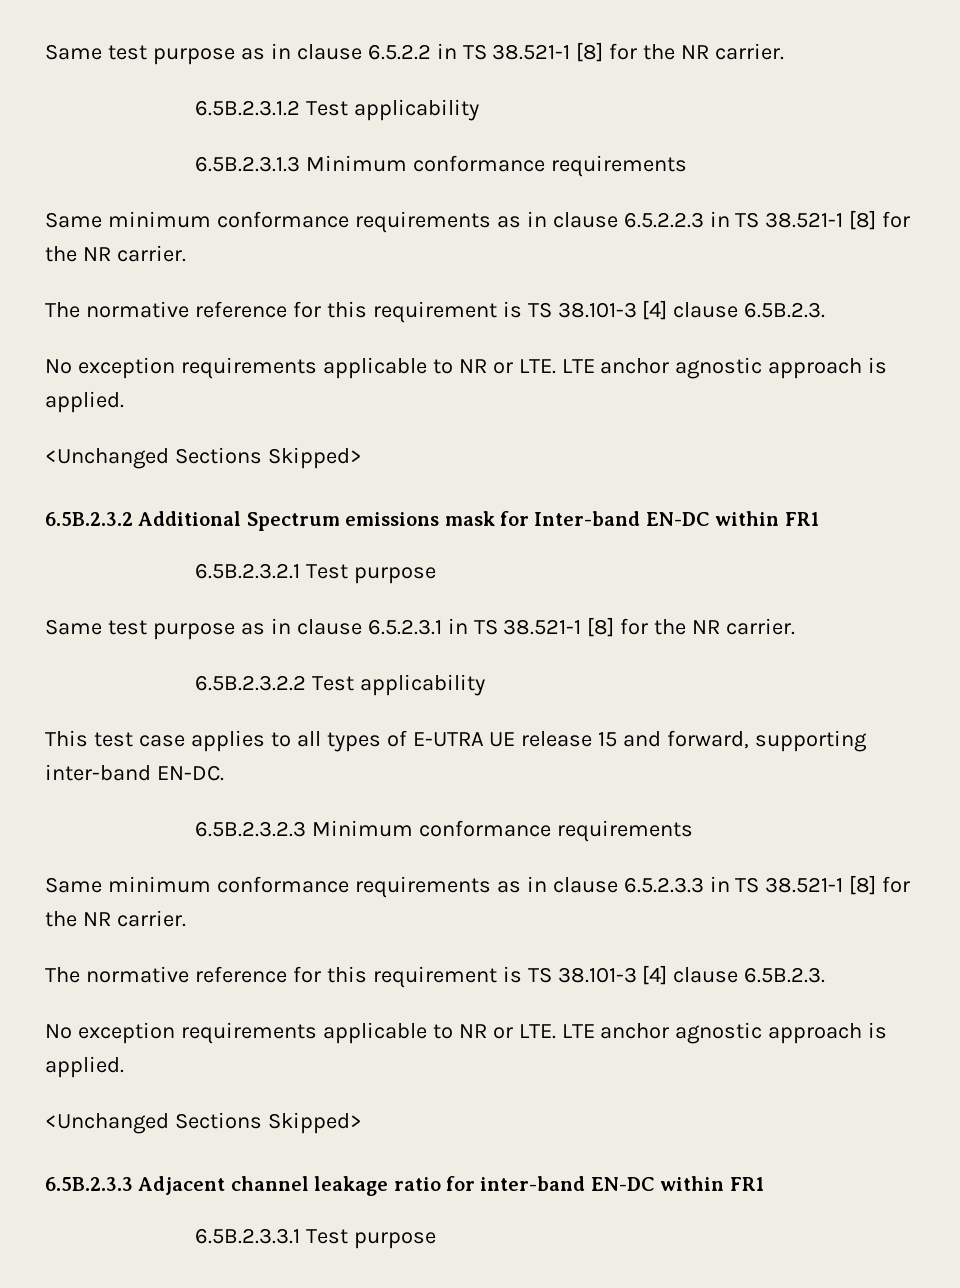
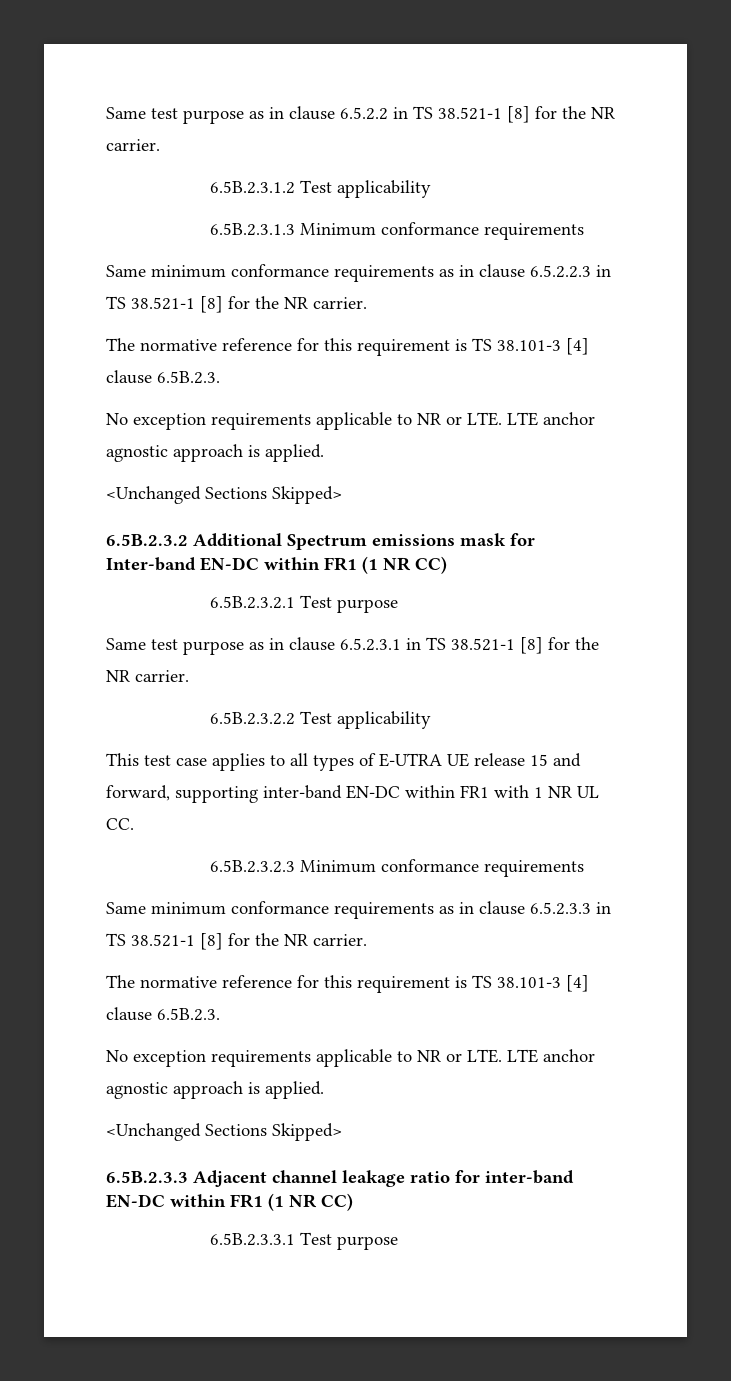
- 6.5B.2.3.2 Additional Spectrum emissions mask for Inter-band EN-DC within FR1
+ 6.5B.2.3.2 Additional Spectrum emissions mask for Inter-band EN-DC within FR1 (1 NR CC)
- This test case applies to all types of E-UTRA UE release 15 and forward, supporting inter-band EN-DC.
+ This test case applies to all types of E-UTRA UE release 15 and forward, supporting inter-band EN-DC within FR1 with 1 NR UL CC.
- 6.5B.2.3.3 Adjacent channel leakage ratio for inter-band EN-DC within FR1
+ 6.5B.2.3.3 Adjacent channel leakage ratio for inter-band EN-DC within FR1 (1 NR CC)

